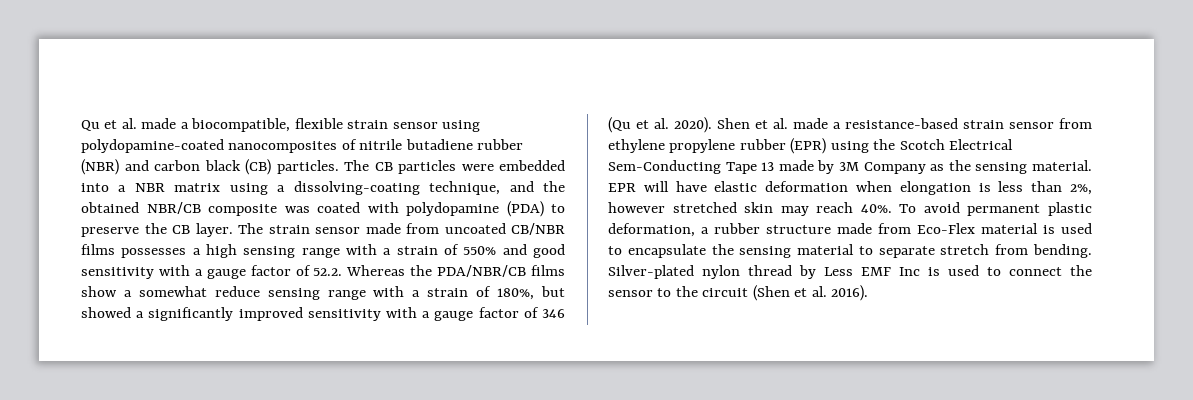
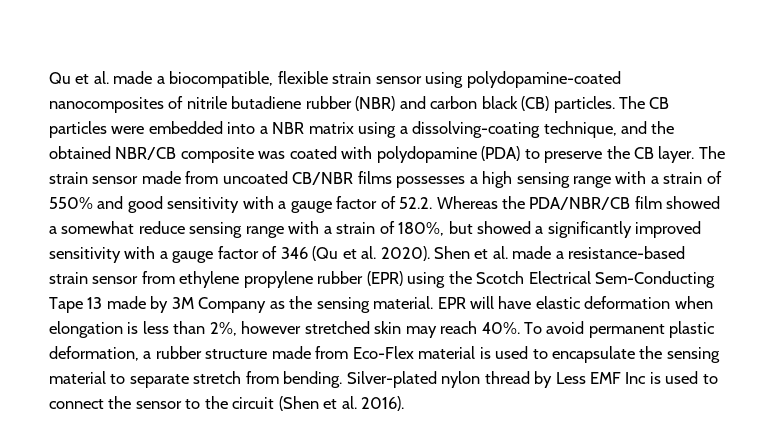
- The strain sensor made from uncoated CB/NBR films possesses a high sensing range with a strain of 550% and good sensitivity with a gauge factor of 52.2. Whereas the PDA/NBR/CB films show a somewhat reduce sensing range with a strain of 180%, but showed a significantly improved sensitivity with a gauge factor of 346 (Qu et al. 2020).
+ The strain sensor made from uncoated CB/NBR films possesses a high sensing range with a strain of 550% and good sensitivity with a gauge factor of 52.2. Whereas the PDA/NBR/CB film showed a somewhat reduce sensing range with a strain of 180%, but showed a significantly improved sensitivity with a gauge factor of 346 (Qu et al. 2020).

